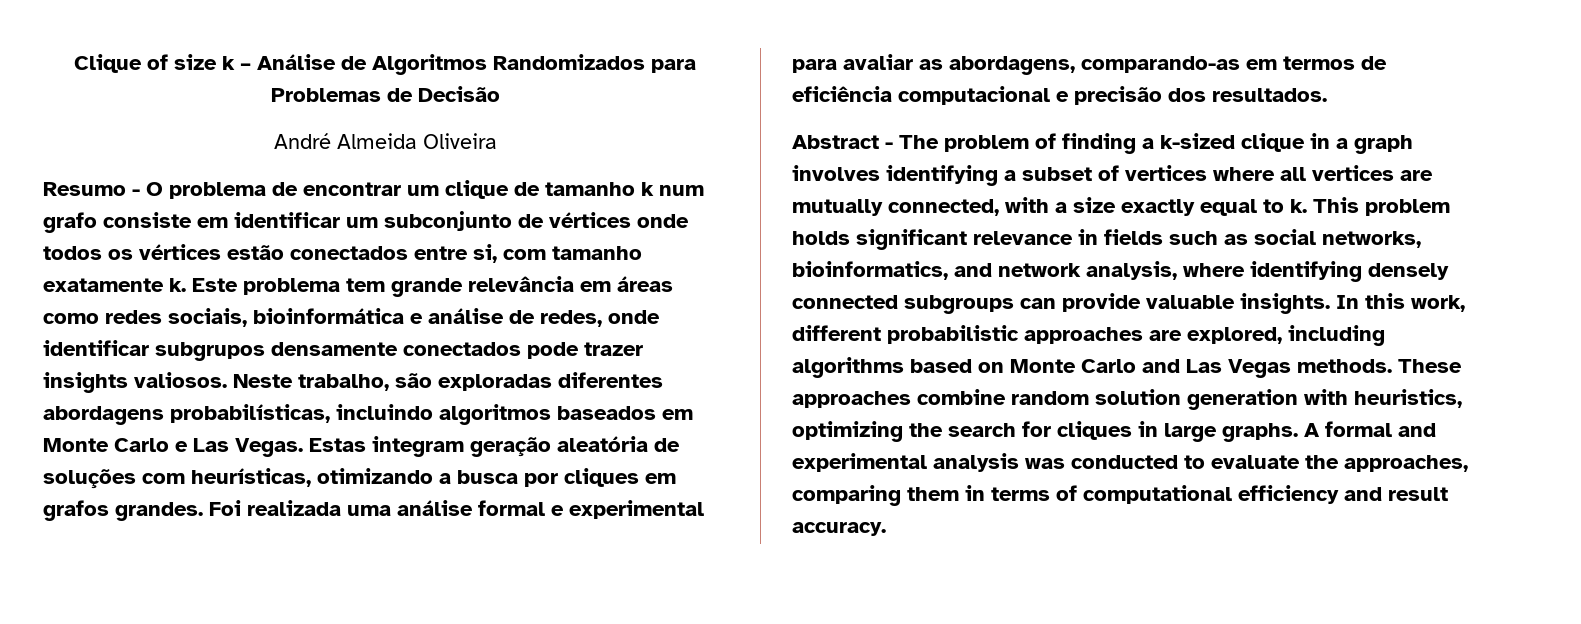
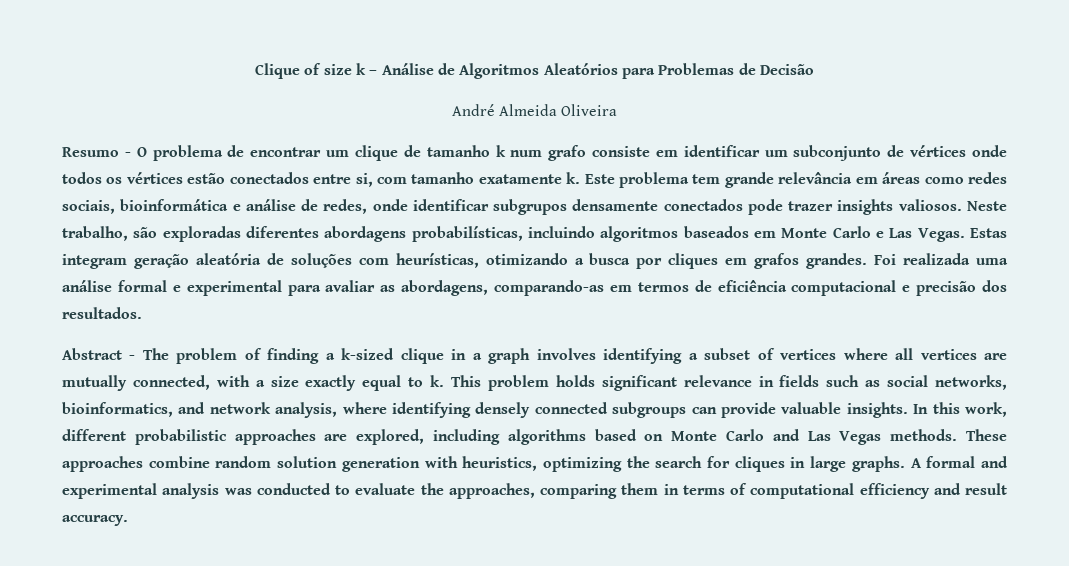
- Clique of size k – Análise de Algoritmos Randomizados para Problemas de Decisão
+ Clique of size k – Análise de Algoritmos Aleatórios para Problemas de Decisão

